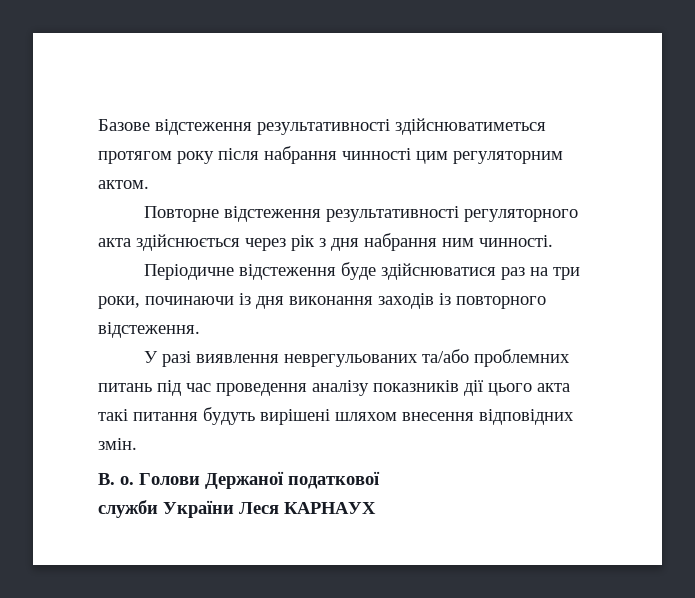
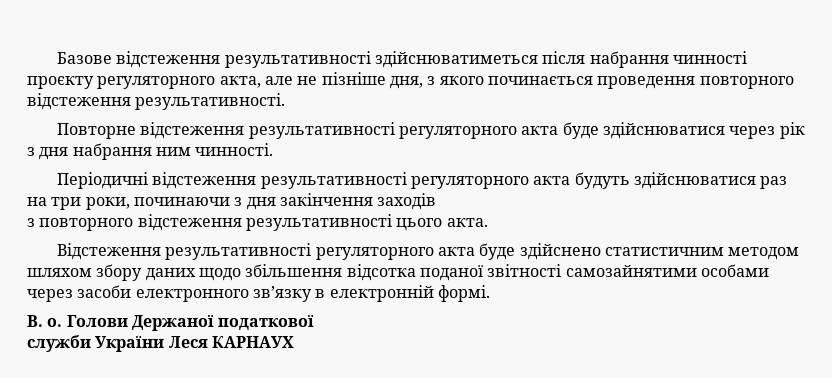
- Базове відстеження результативності здійснюватиметься протягом року після набрання чинності цим регуляторним актом.
+ Базове відстеження результативності здійснюватиметься після набрання чинності проєкту регуляторного акта, але не пізніше дня, з якого починається проведення повторного відстеження результативності.
- Повторне відстеження результативності регуляторного акта здійснюється через рік з дня набрання ним чинності.
+ Повторне відстеження результативності регуляторного акта буде здійснюватися через рік з дня набрання ним чинності.
- Періодичне відстеження буде здійснюватися раз на три роки, починаючи із дня виконання заходів із повторного відстеження.
- У разі виявлення неврегульованих та/або проблемних питань під час проведення аналізу показників дії цього акта такі питання будуть вирішені шляхом внесення відповідних змін.
+ Періодичні відстеження результативності регуляторного акта будуть здійснюватися раз на три роки, починаючи з дня закінчення заходів
+ з повторного відстеження результативності цього акта.
+ Відстеження результативності регуляторного акта буде здійснено статистичним методом шляхом збору даних щодо збільшення відсотка поданої звітності самозайнятими особами через засоби електронного зв’язку в електронній формі.

